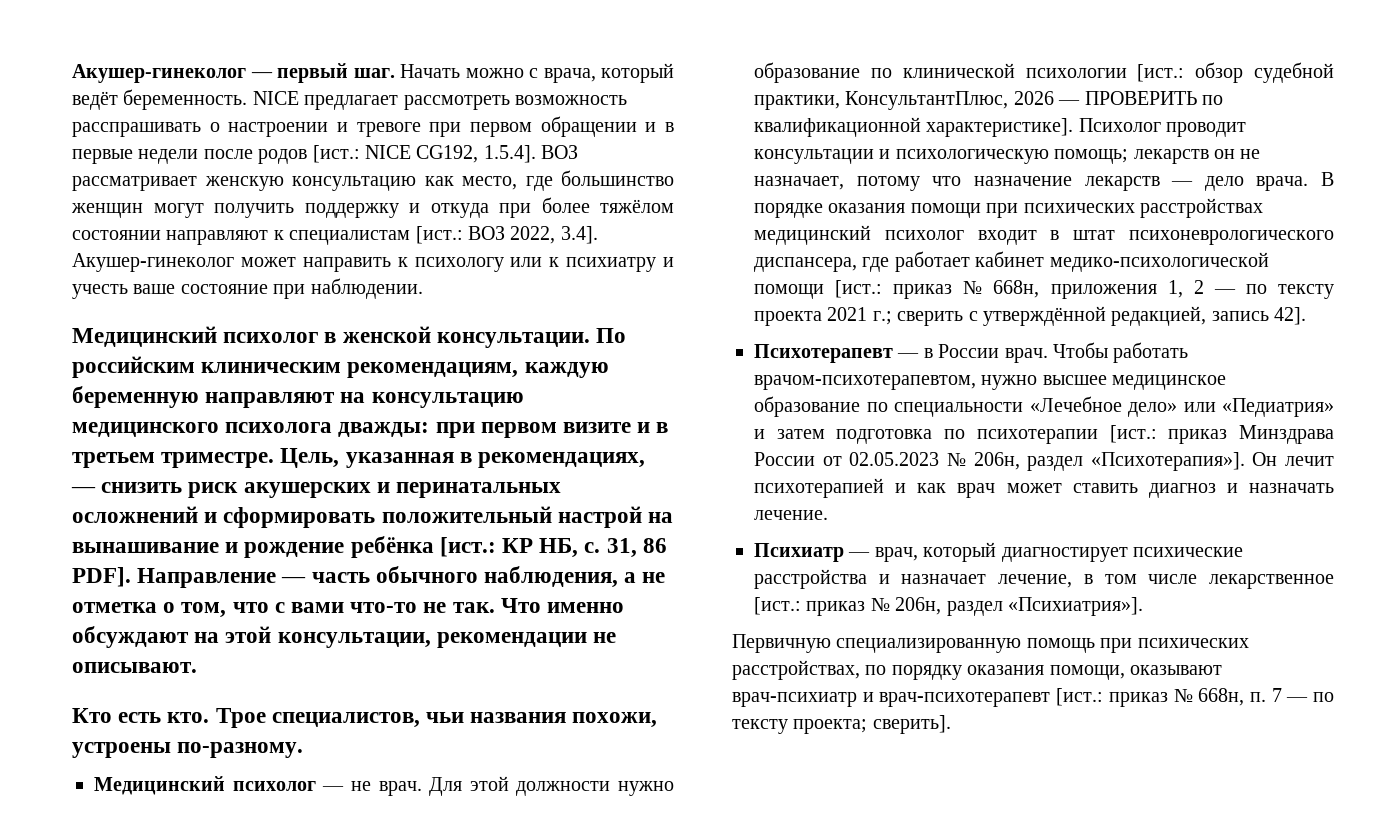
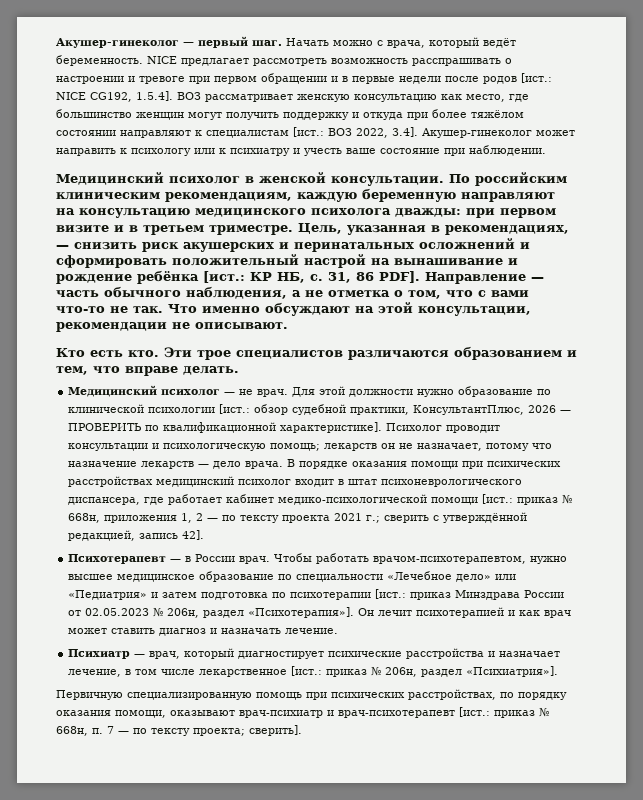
- Трое специалистов, чьи названия похожи, устроены по-разному.
+ Эти трое специалистов различаются образованием и тем, что вправе делать.

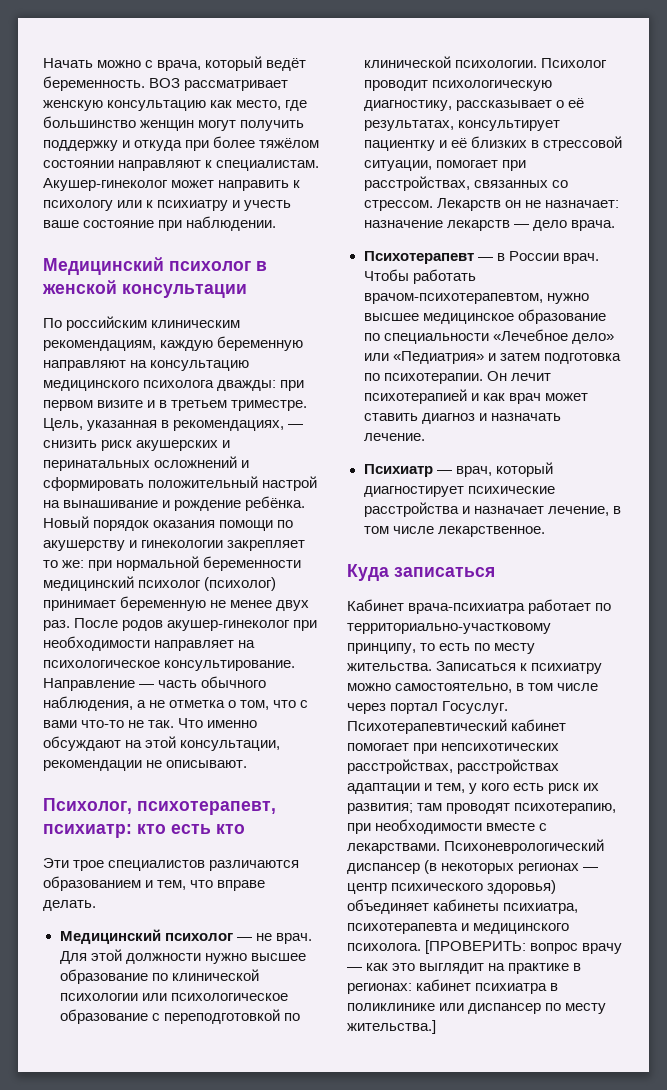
- Акушер-гинеколог — первый шаг.
- NICE предлагает рассмотреть возможность расспрашивать о настроении и тревоге при первом обращении и в первые недели после родов [ист.: NICE CG192, 1.5.4]. ВОЗ рассматривает женскую консультацию как место, где большинство женщин могут получить поддержку и откуда при более тяжёлом состоянии направляют к специалистам [ист.: ВОЗ 2022, 3.4]. Акушер-гинеколог может направить к психологу или к психиатру и учесть ваше состояние при наблюдении.
+ ВОЗ рассматривает женскую консультацию как место, где большинство женщин могут получить поддержку и откуда при более тяжёлом состоянии направляют к специалистам. Акушер-гинеколог может направить к психологу или к психиатру и учесть ваше состояние при наблюдении.
- Медицинский психолог в женской консультации. По российским клиническим рекомендациям, каждую беременную направляют на консультацию медицинского психолога дважды: при первом визите и в третьем триместре.
+ Медицинский психолог в женской консультации
+ По российским клиническим рекомендациям, каждую беременную направляют на консультацию медицинского психолога дважды: при первом визите и в третьем триместре.
- Цель, указанная в рекомендациях, — снизить риск акушерских и перинатальных осложнений и сформировать положительный настрой на вынашивание и рождение ребёнка [ист.: КР НБ, с. 31, 86 PDF].
+ Цель, указанная в рекомендациях, — снизить риск акушерских и перинатальных осложнений и сформировать положительный настрой на вынашивание и рождение ребёнка. Новый порядок оказания помощи по акушерству и гинекологии закрепляет то же: при нормальной беременности медицинский психолог (психолог) принимает беременную не менее двух раз. После родов акушер-гинеколог при необходимости направляет на психологическое консультирование.
- Кто есть кто. Эти трое специалистов различаются образованием и тем, что вправе делать.
+ Психолог, психотерапевт, психиатр: кто есть кто
+ Эти трое специалистов различаются образованием и тем, что вправе делать.
- Для этой должности нужно образование по клинической психологии [ист.: обзор судебной практики, КонсультантПлюс, 2026 — ПРОВЕРИТЬ по квалификационной характеристике]. Психолог проводит консультации и психологическую помощь; лекарств он не назначает, потому что назначение лекарств — дело врача. В порядке оказания помощи при психических расстройствах медицинский психолог входит в штат психоневрологического диспансера, где работает кабинет медико-психологической помощи [ист.: приказ № 668н, приложения 1, 2 — по тексту проекта 2021 г.; сверить с утверждённой редакцией, запись 42].
+ Для этой должности нужно высшее образование по клинической психологии или психологическое образование с переподготовкой по клинической психологии. Психолог проводит психологическую диагностику, рассказывает о её результатах, консультирует пациентку и её близких в стрессовой ситуации, помогает при расстройствах, связанных со стрессом. Лекарств он не назначает: назначение лекарств — дело врача.
- Чтобы работать врачом-психотерапевтом, нужно высшее медицинское образование по специальности «Лечебное дело» или «Педиатрия» и затем подготовка по психотерапии [ист.: приказ Минздрава России от 02.05.2023 № 206н, раздел «Психотерапия»].
+ Чтобы работать врачом-психотерапевтом, нужно высшее медицинское образование по специальности «Лечебное дело» или «Педиатрия» и затем подготовка по психотерапии.
- Психиатр — врач, который диагностирует психические расстройства и назначает лечение, в том числе лекарственное [ист.: приказ № 206н, раздел «Психиатрия»].
- Первичную специализированную помощь при психических расстройствах, по порядку оказания помощи, оказывают врач-психиатр и врач-психотерапевт [ист.: приказ № 668н, п. 7 — по тексту проекта; сверить].
+ Психиатр — врач, который диагностирует психические расстройства и назначает лечение, в том числе лекарственное.
+ Куда записаться
+ Кабинет врача-психиатра работает по территориально-участковому принципу, то есть по месту жительства. Записаться к психиатру можно самостоятельно, в том числе через портал Госуслуг. Психотерапевтический кабинет помогает при непсихотических расстройствах, расстройствах адаптации и тем, у кого есть риск их развития; там проводят психотерапию, при необходимости вместе с лекарствами. Психоневрологический диспансер (в некоторых регионах — центр психического здоровья) объединяет кабинеты психиатра, психотерапевта и медицинского психолога. [ПРОВЕРИТЬ: вопрос врачу — как это выглядит на практике в регионах: кабинет психиатра в поликлинике или диспансер по месту жительства.]

